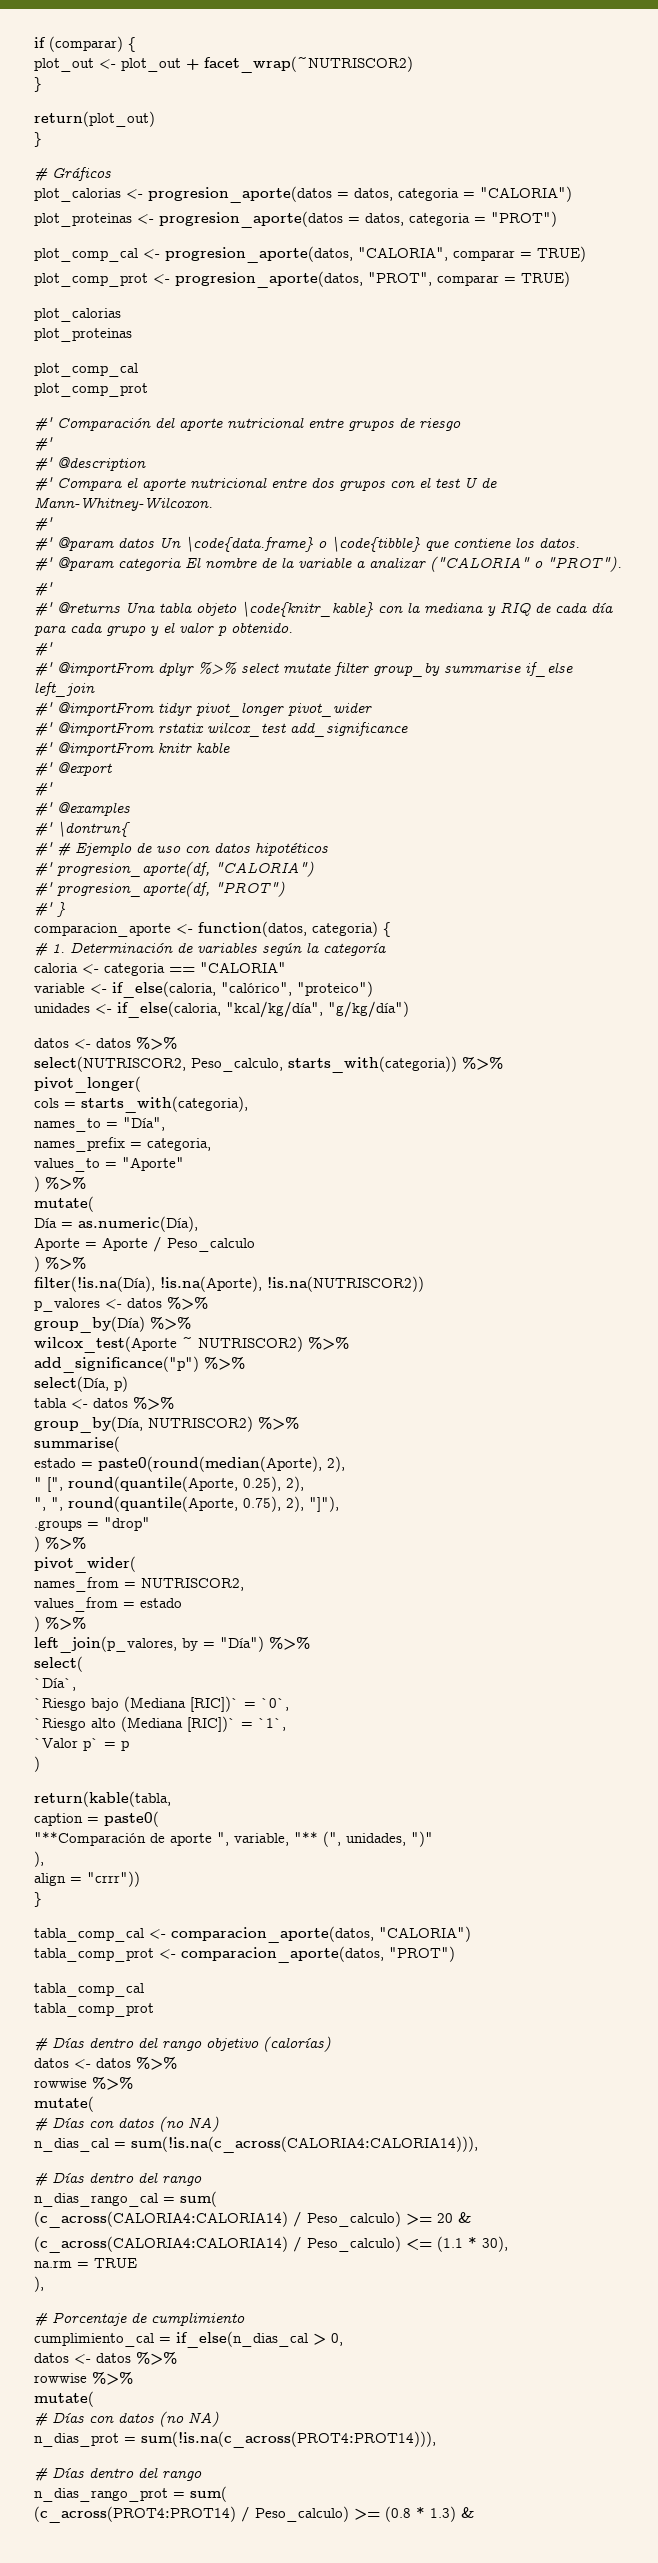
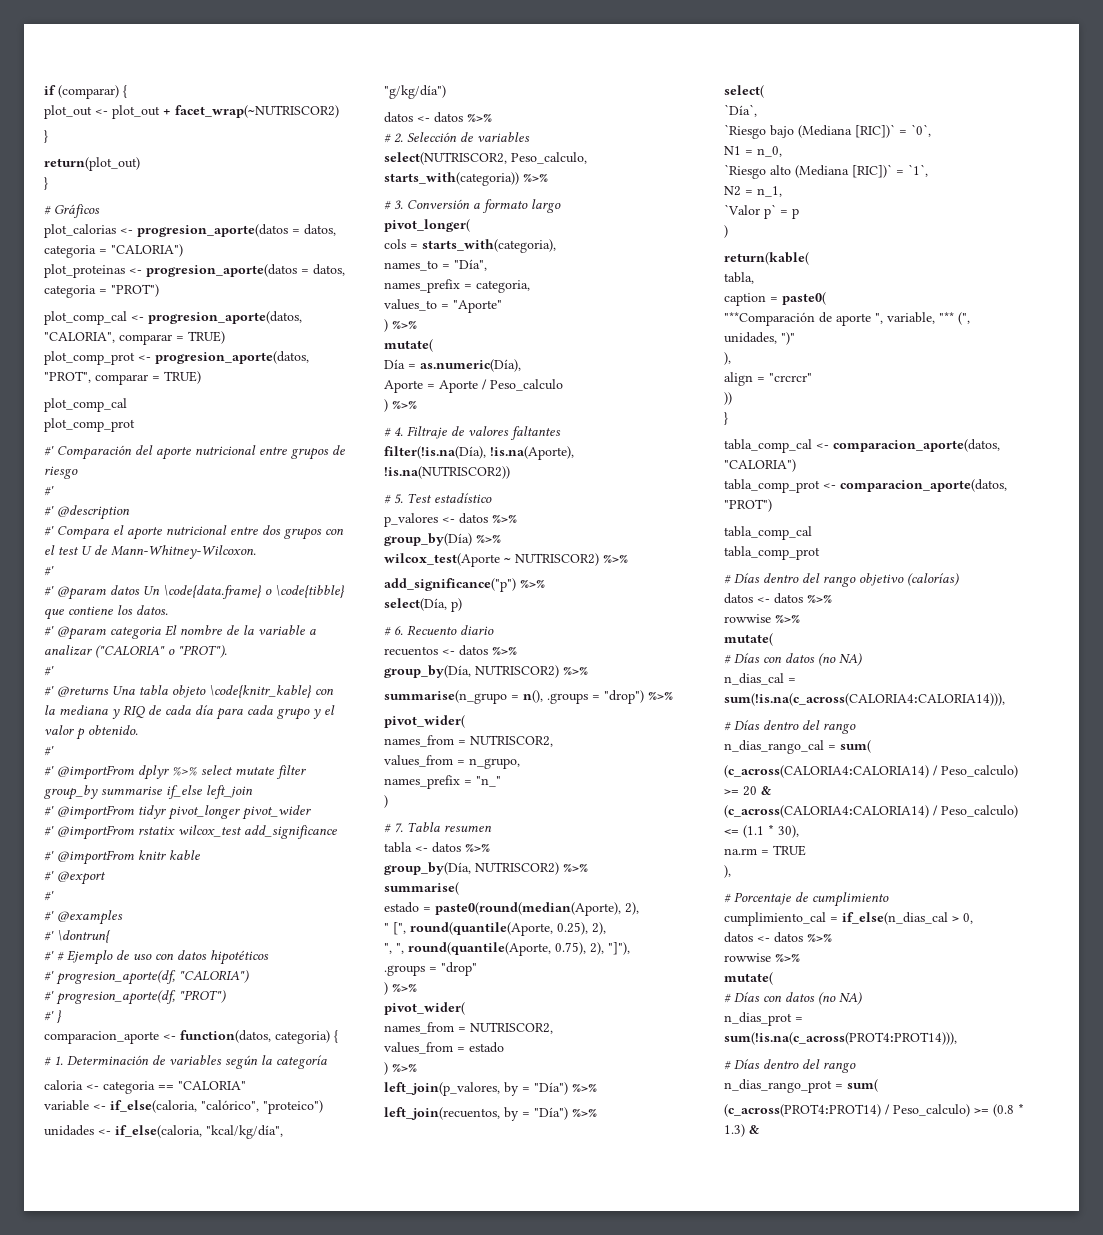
  plot_comp_prot <- progresion_aporte(datos, "PROT", comparar = TRUE)
- plot_calorias
- plot_proteinas
+ # 2. Selección de variables
+ # 3. Conversión a formato largo
+ # 4. Filtraje de valores faltantes
+ # 5. Test estadístico
+ # 6. Recuento diario
+ recuentos <- datos %>%
+ group_by(Día, NUTRISCOR2) %>%
+ summarise(n_grupo = n(), .groups = "drop") %>%
+ pivot_wider(
+ names_from = NUTRISCOR2,
+ values_from = n_grupo,
+ names_prefix = "n_"
+ )
+ # 7. Tabla resumen
+ left_join(recuentos, by = "Día") %>%
+ N1 = n_0,
+ N2 = n_1,
- return(kable(tabla,
+ return(kable(
+ tabla,
- align = "crrr"))
+ align = "crcrcr"
+ ))

